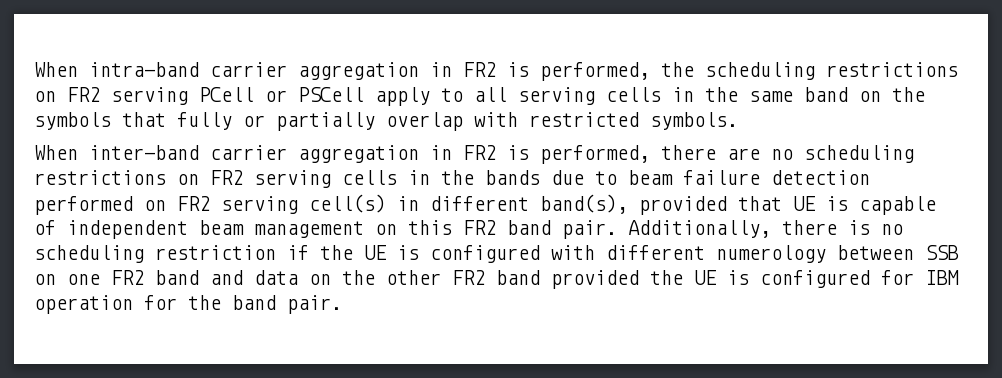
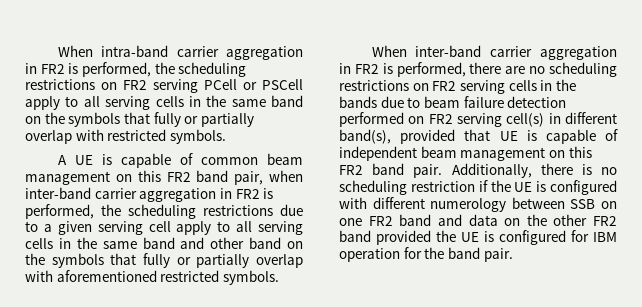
+ A UE is capable of common beam management on this FR2 band pair, when inter-band carrier aggregation in FR2 is performed, the scheduling restrictions due to a given serving cell apply to all serving cells in the same band and other band on the symbols that fully or partially overlap with aforementioned restricted symbols.

